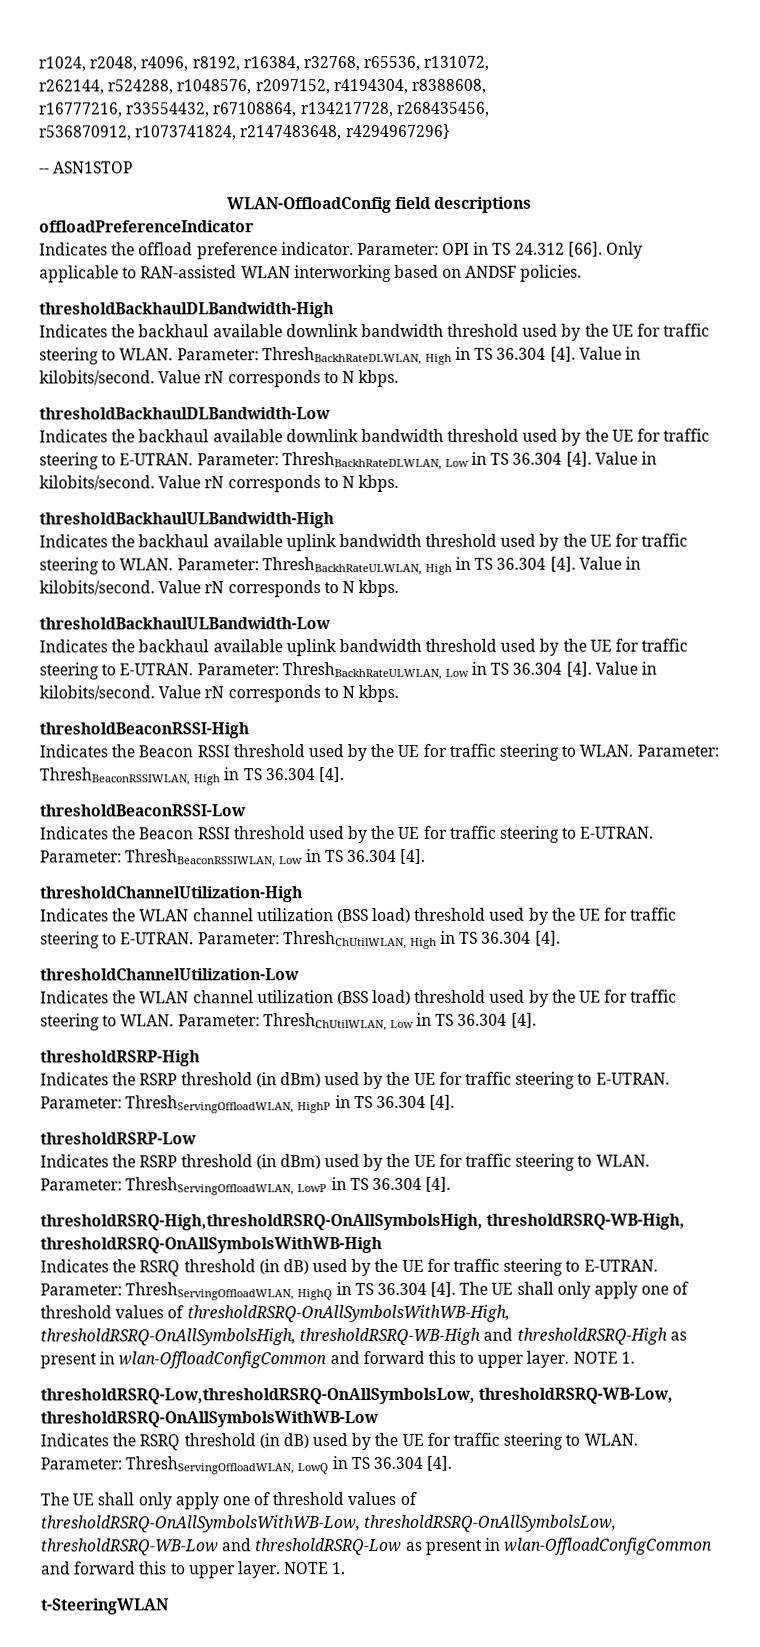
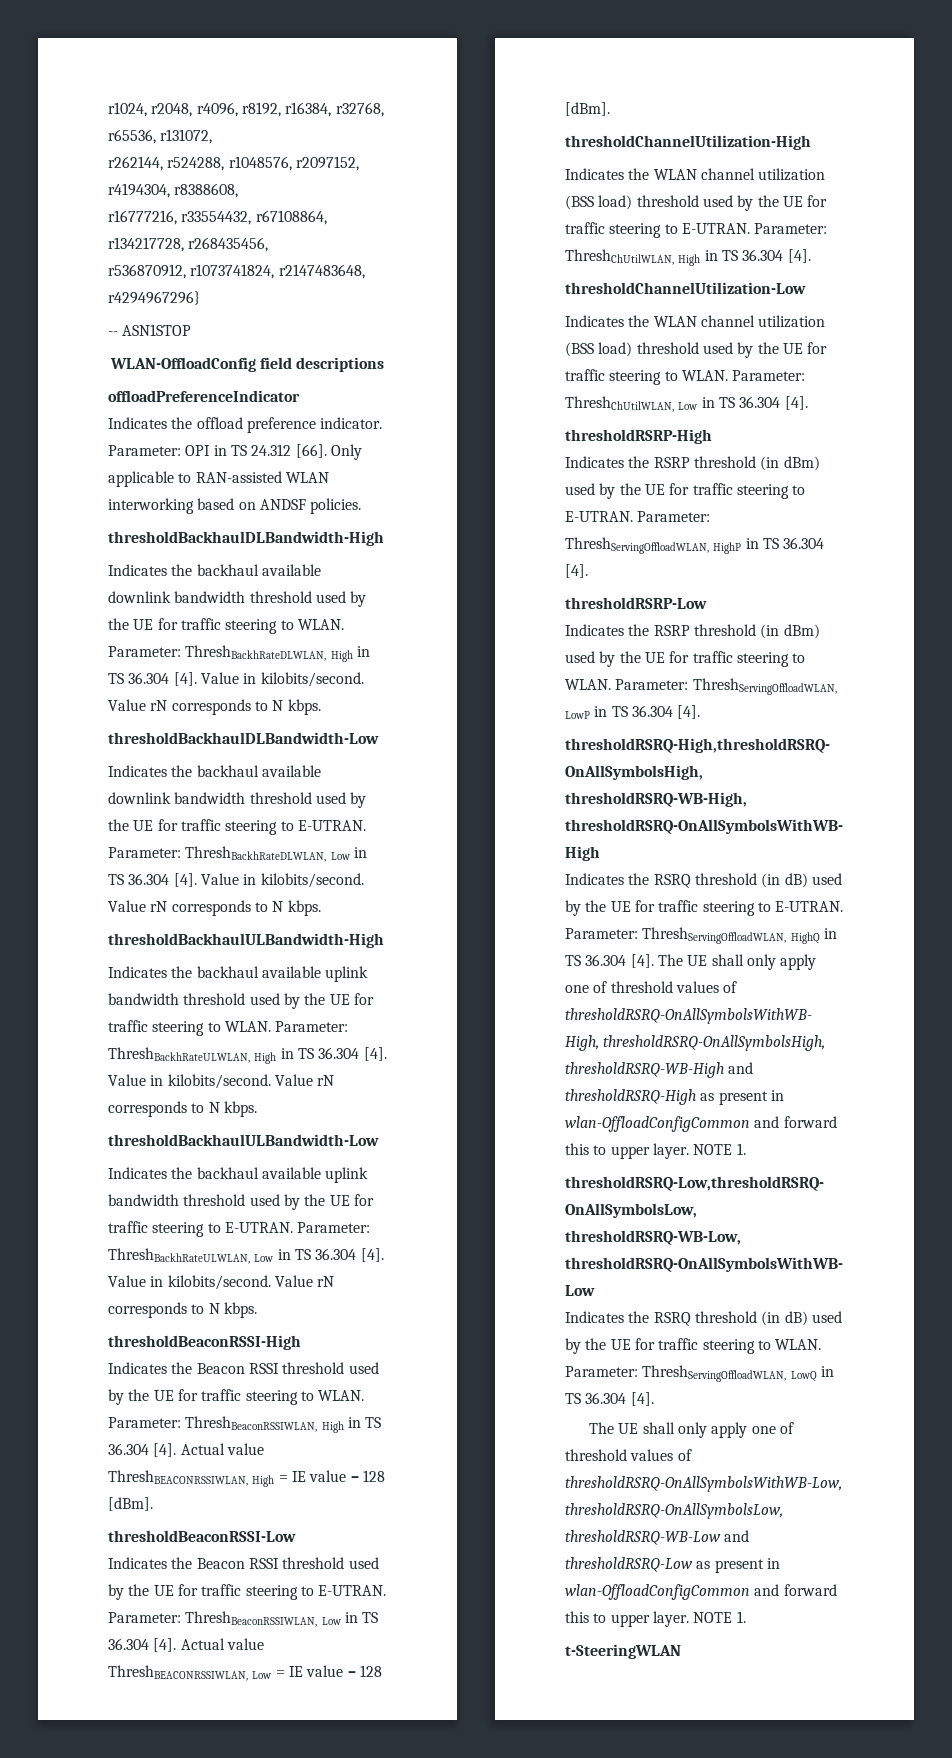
+ Actual value ThreshBEACONRSSIWLAN, High = IE value – 128 [dBm].
+ Actual value ThreshBEACONRSSIWLAN, Low = IE value – 128 [dBm].

